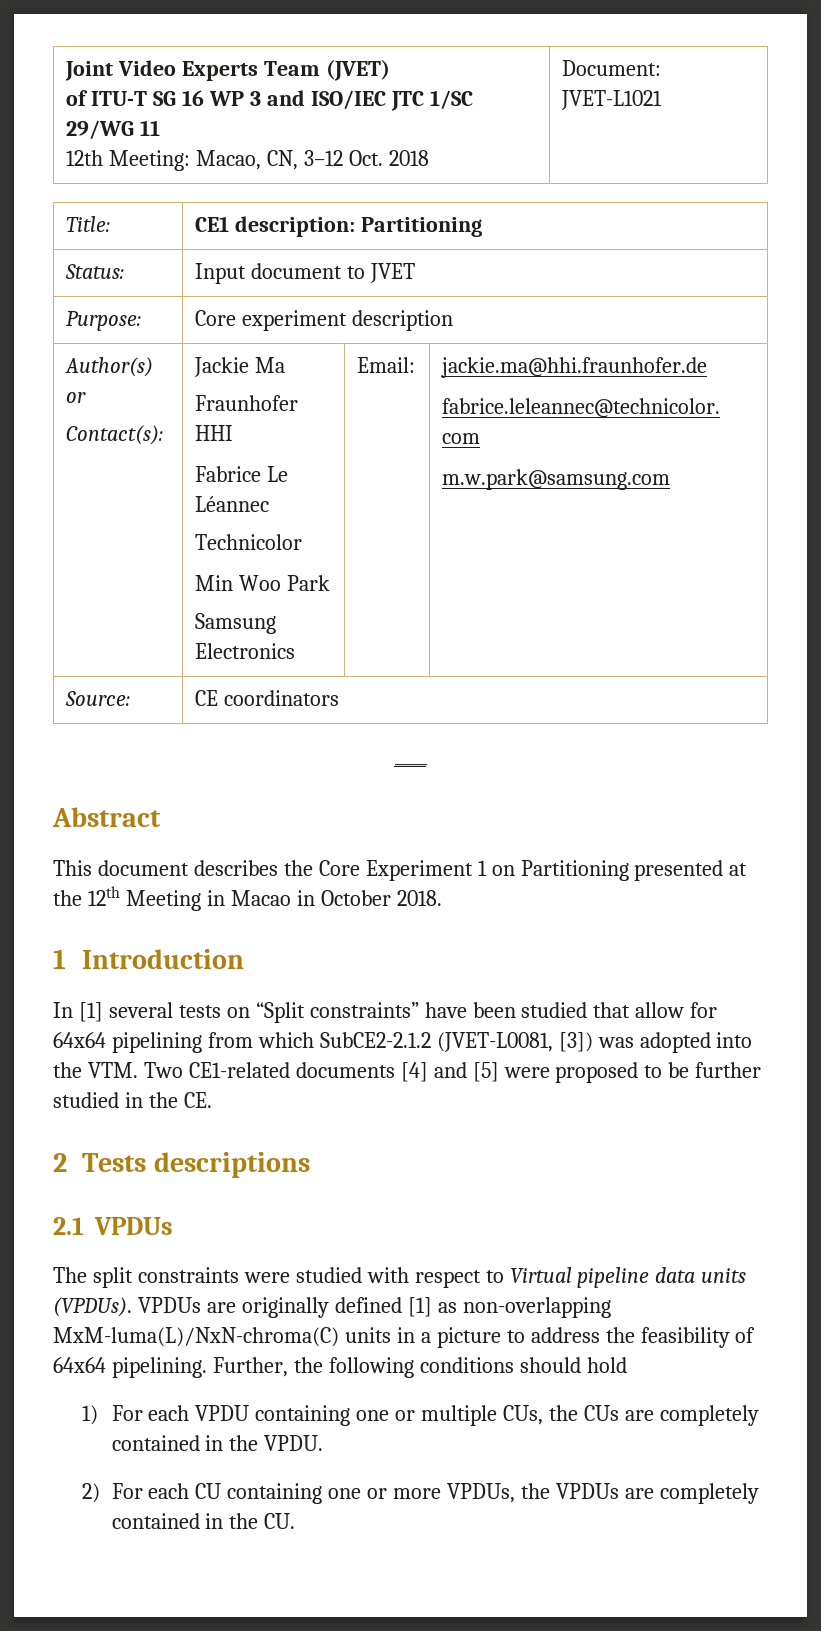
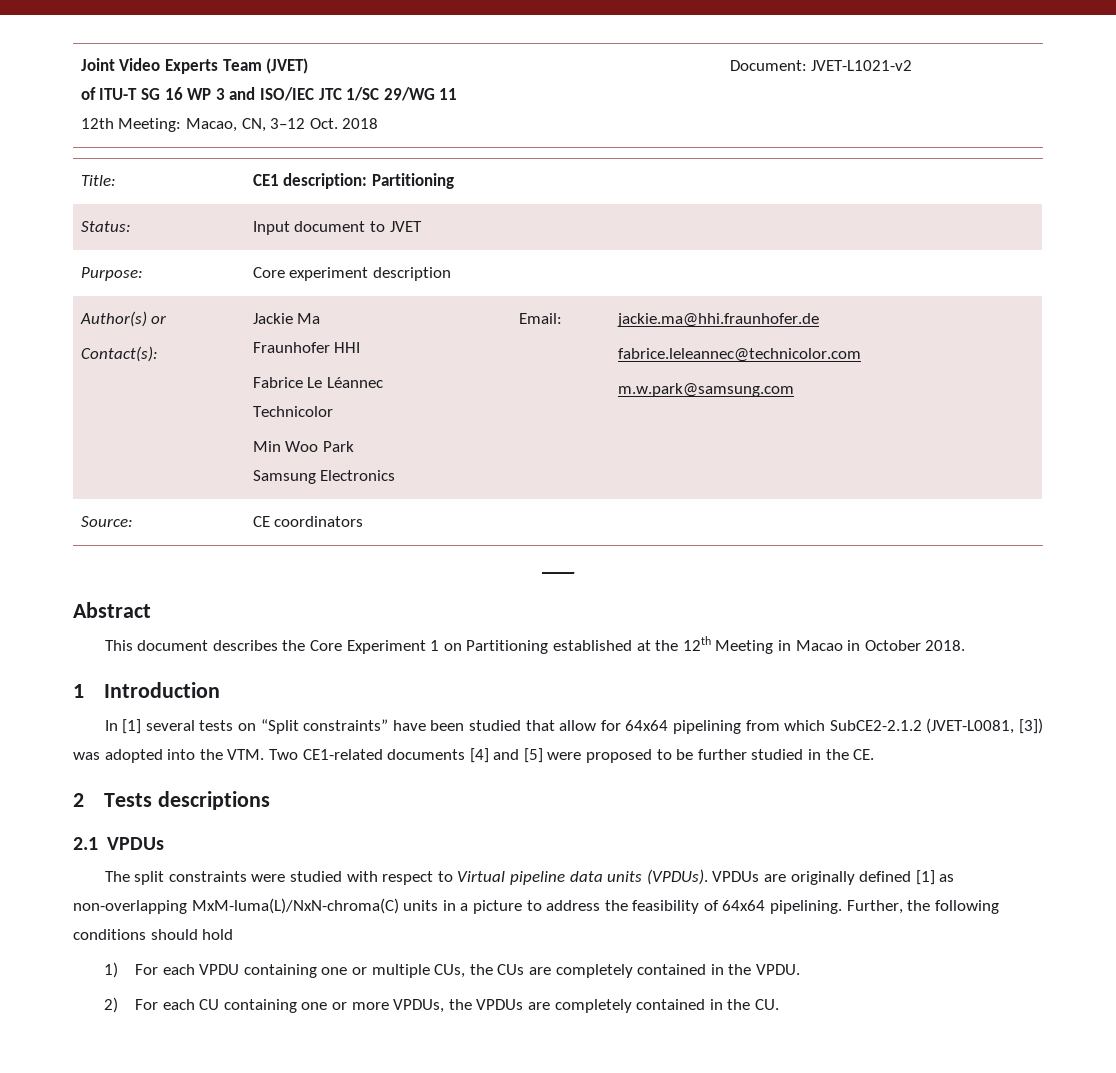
  Joint Video Experts Team (JVET)
  of ITU-T SG 16 WP 3 and ISO/IEC JTC 1/SC 29/WG 11
- 12th Meeting: Macao, CN, 3–12 Oct. 2018 | Document: JVET-L1021
+ 12th Meeting: Macao, CN, 3–12 Oct. 2018 | Document: JVET-L1021-v2
- This document describes the Core Experiment 1 on Partitioning presented at the 12th Meeting in Macao in October 2018.
+ This document describes the Core Experiment 1 on Partitioning established at the 12th Meeting in Macao in October 2018.

